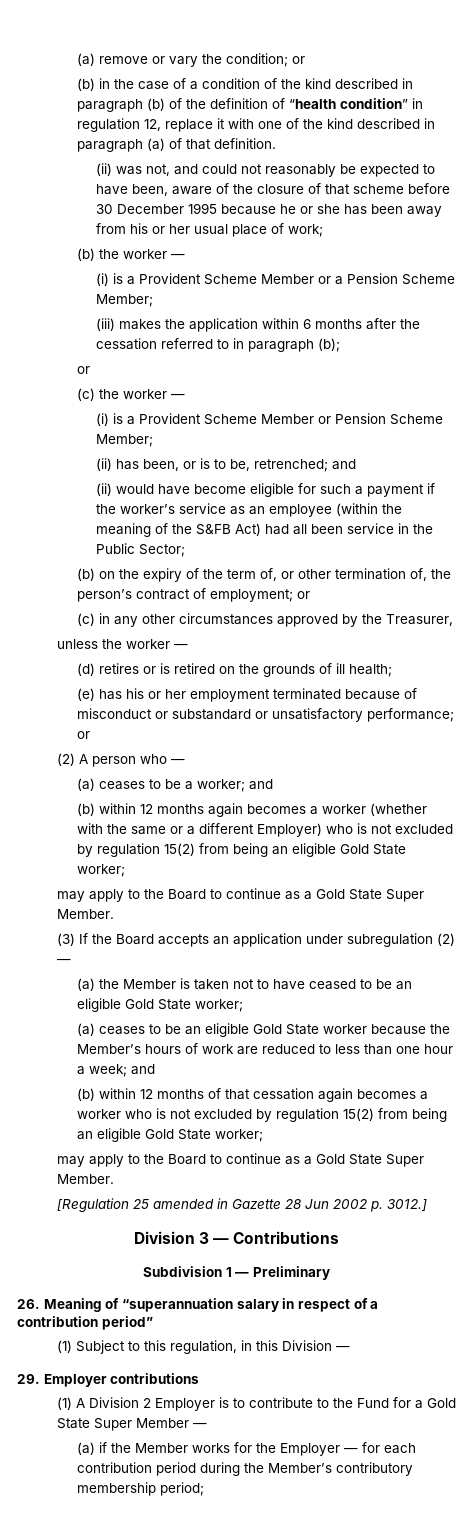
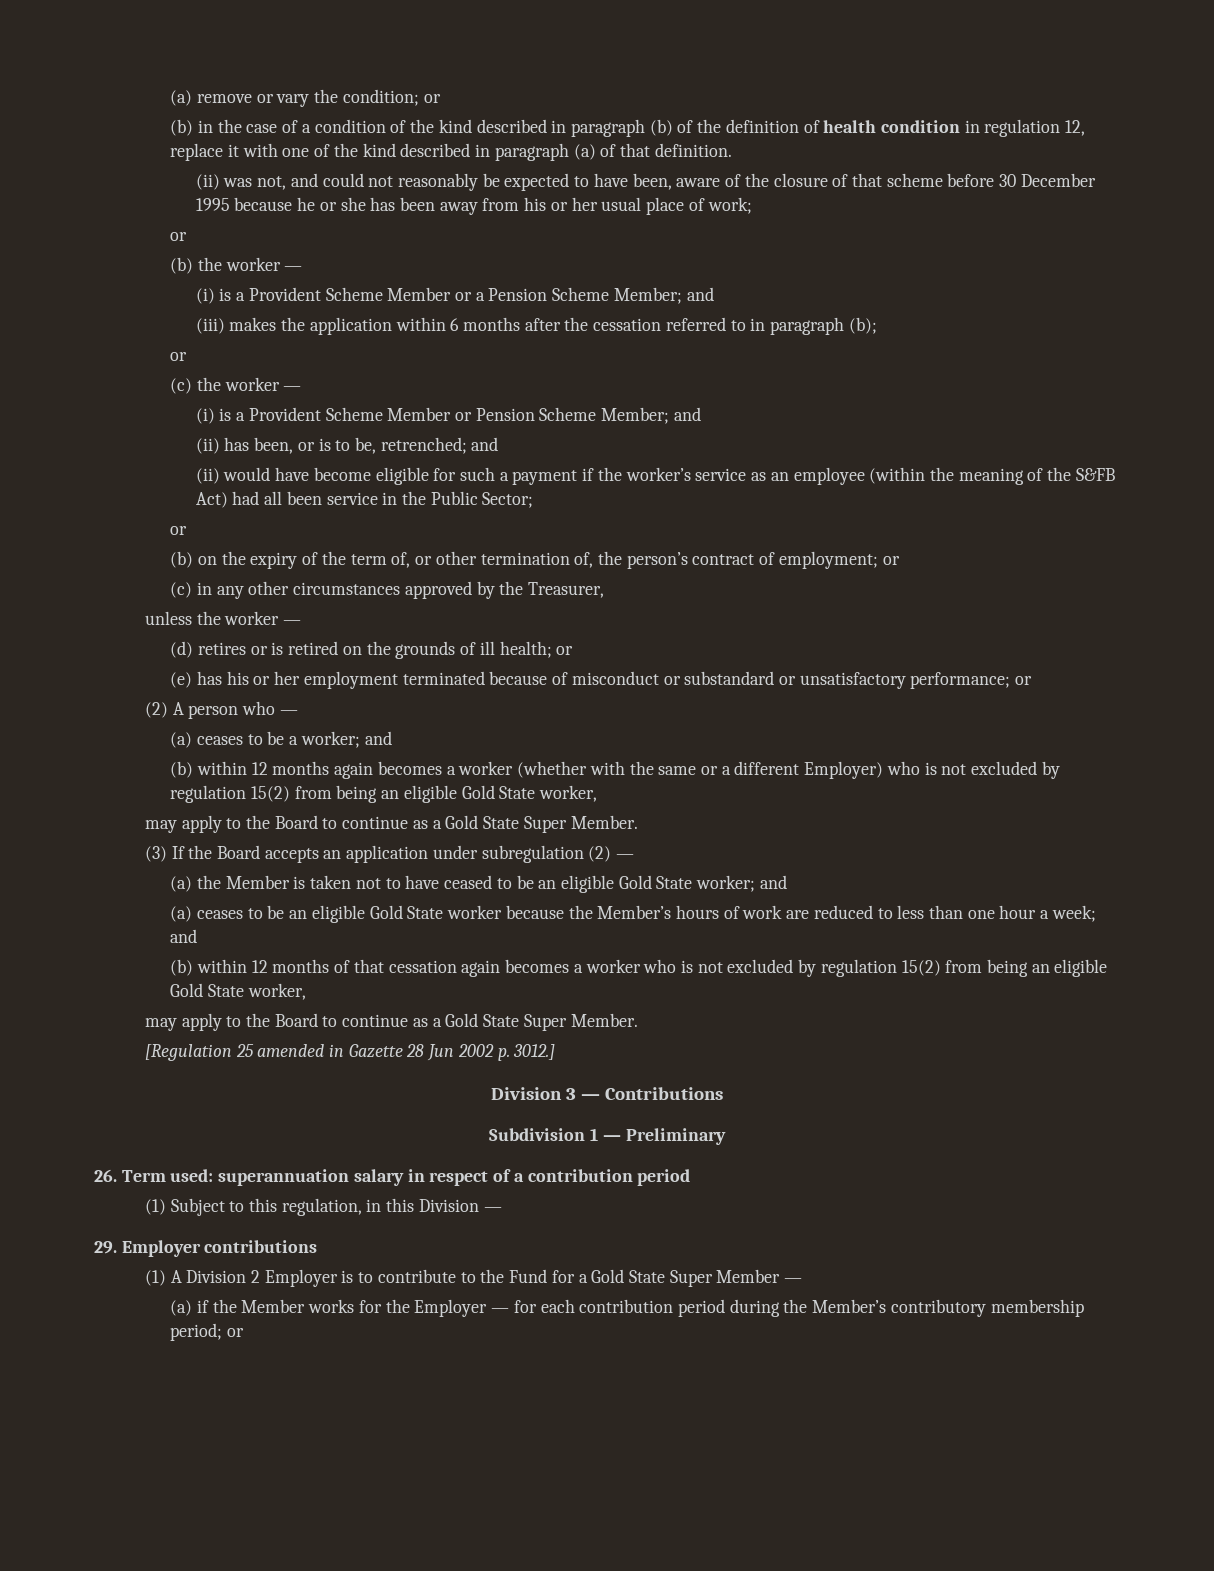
- (b) in the case of a condition of the kind described in paragraph (b) of the definition of “health condition” in regulation 12, replace it with one of the kind described in paragraph (a) of that definition.
+ (b) in the case of a condition of the kind described in paragraph (b) of the definition of health condition in regulation 12, replace it with one of the kind described in paragraph (a) of that definition.
  (ii) was not, and could not reasonably be expected to have been, aware of the closure of that scheme before 30 December 1995 because he or she has been away from his or her usual place of work;
+ or
- (i) is a Provident Scheme Member or a Pension Scheme Member;
+ (i) is a Provident Scheme Member or a Pension Scheme Member; and
- (i) is a Provident Scheme Member or Pension Scheme Member;
+ (i) is a Provident Scheme Member or Pension Scheme Member; and
  (ii) would have become eligible for such a payment if the worker’s service as an employee (within the meaning of the S&FB Act) had all been service in the Public Sector;
+ or
- (d) retires or is retired on the grounds of ill health;
+ (d) retires or is retired on the grounds of ill health; or
- (b) within 12 months again becomes a worker (whether with the same or a different Employer) who is not excluded by regulation 15(2) from being an eligible Gold State worker;
+ (b) within 12 months again becomes a worker (whether with the same or a different Employer) who is not excluded by regulation 15(2) from being an eligible Gold State worker,
- (a) the Member is taken not to have ceased to be an eligible Gold State worker;
+ (a) the Member is taken not to have ceased to be an eligible Gold State worker; and
- (b) within 12 months of that cessation again becomes a worker who is not excluded by regulation 15(2) from being an eligible Gold State worker;
+ (b) within 12 months of that cessation again becomes a worker who is not excluded by regulation 15(2) from being an eligible Gold State worker,
- 26. Meaning of “superannuation salary in respect of a contribution period”
+ 26. Term used: superannuation salary in respect of a contribution period
- (a) if the Member works for the Employer — for each contribution period during the Member’s contributory membership period;
+ (a) if the Member works for the Employer — for each contribution period during the Member’s contributory membership period; or

